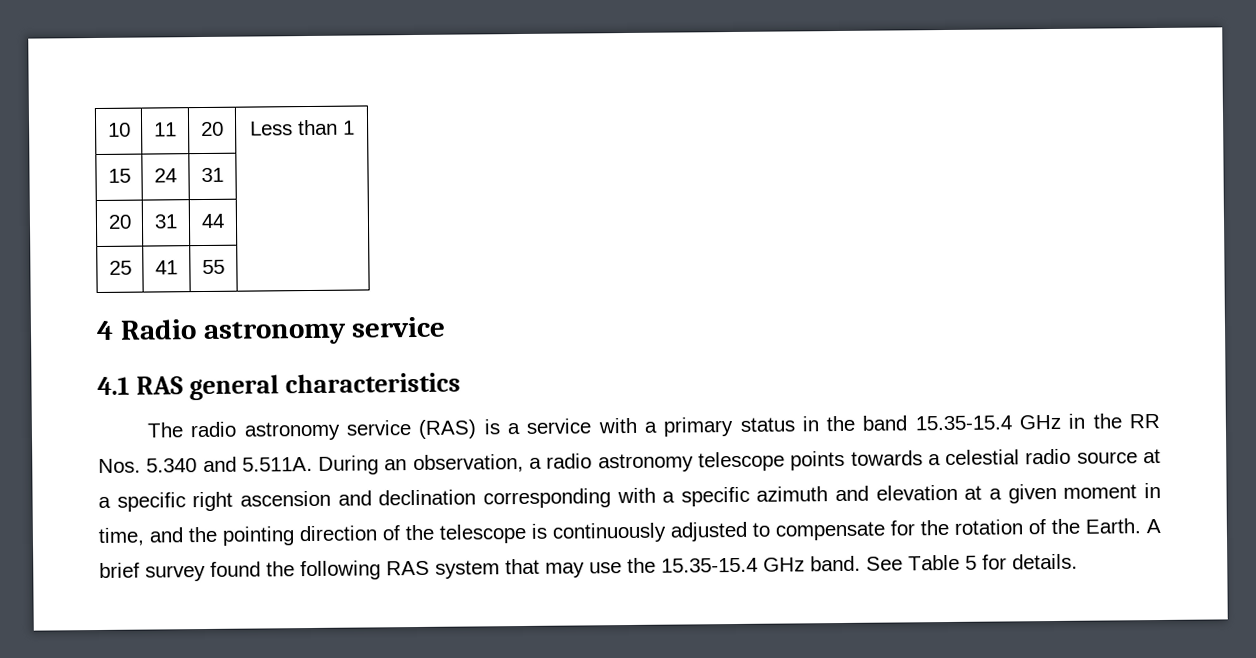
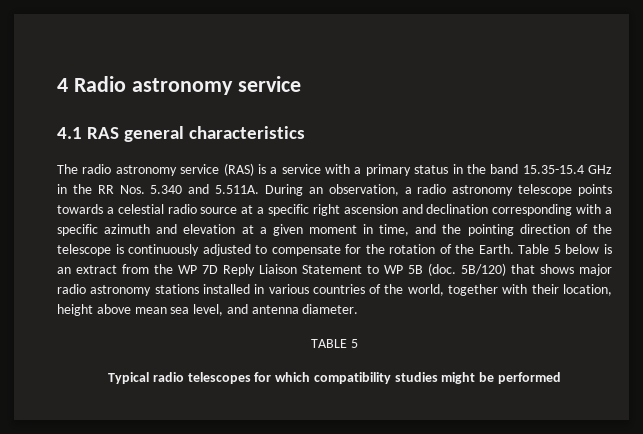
- 10 | 11 | 20 | Less than 1
- 15 | 24 | 31 |
- 20 | 31 | 44 |
- 25 | 41 | 55 |
- A brief survey found the following RAS system that may use the 15.35-15.4 GHz band. See Table 5 for details.
+ Table 5 below is an extract from the WP 7D Reply Liaison Statement to WP 5B (doc. 5B/120) that shows major radio astronomy stations installed in various countries of the world, together with their location, height above mean sea level, and antenna diameter.
+ TABLE 5
+ Typical radio telescopes for which compatibility studies might be performed

